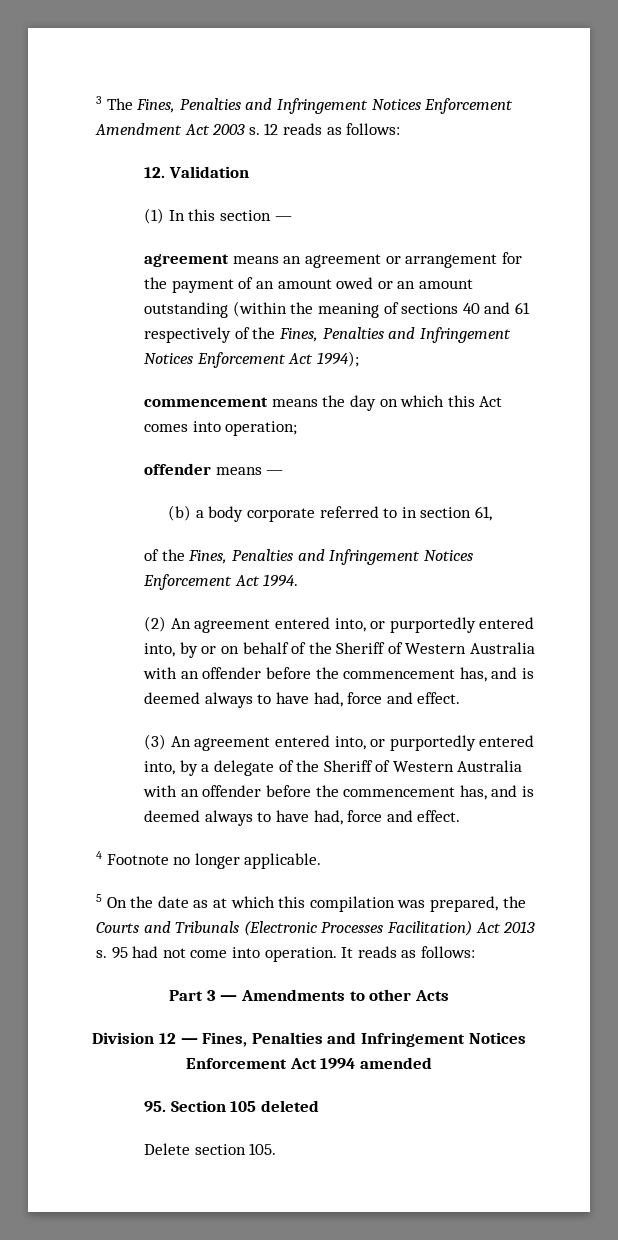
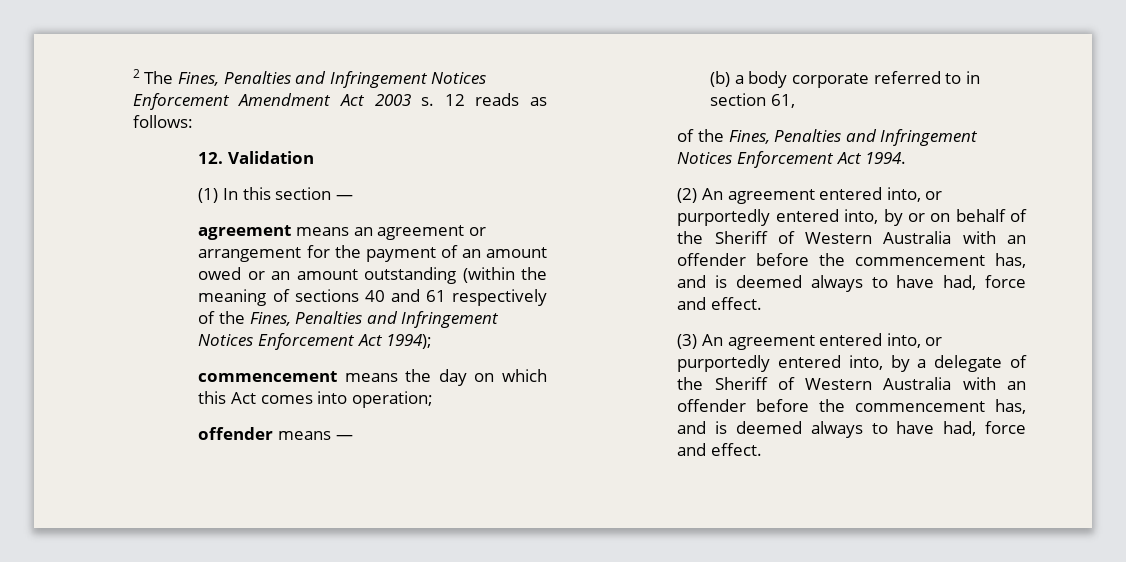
- 3 The Fines, Penalties and Infringement Notices Enforcement Amendment Act 2003 s.
+ 2 The Fines, Penalties and Infringement Notices Enforcement Amendment Act 2003 s.
- 4 Footnote no longer applicable.
- 5 On the date as at which this compilation was prepared, the Courts and Tribunals (Electronic Processes Facilitation) Act 2013 s. 95 had not come into operation. It reads as follows:
- Part 3 — Amendments to other Acts
- Division 12 — Fines, Penalties and Infringement Notices Enforcement Act 1994 amended
- 95. Section 105 deleted
- Delete section 105.

